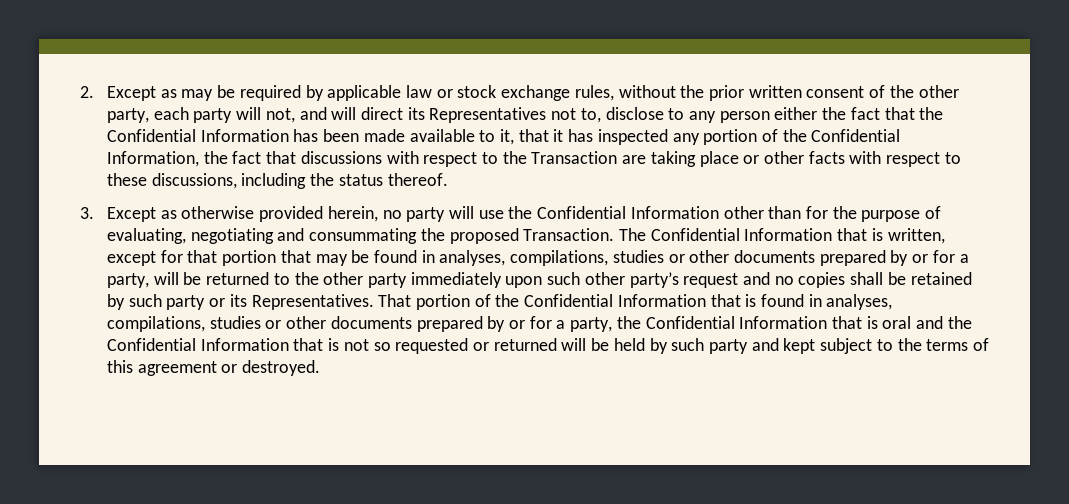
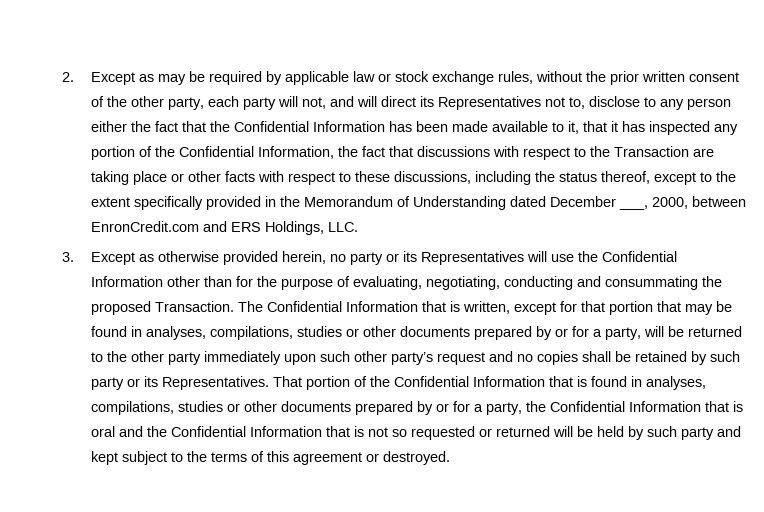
- 2. Except as may be required by applicable law or stock exchange rules, without the prior written consent of the other party, each party will not, and will direct its Representatives not to, disclose to any person either the fact that the Confidential Information has been made available to it, that it has inspected any portion of the Confidential Information, the fact that discussions with respect to the Transaction are taking place or other facts with respect to these discussions, including the status thereof.
+ 2. Except as may be required by applicable law or stock exchange rules, without the prior written consent of the other party, each party will not, and will direct its Representatives not to, disclose to any person either the fact that the Confidential Information has been made available to it, that it has inspected any portion of the Confidential Information, the fact that discussions with respect to the Transaction are taking place or other facts with respect to these discussions, including the status thereof, except to the extent specifically provided in the Memorandum of Understanding dated December ___, 2000, between EnronCredit.com and ERS Holdings, LLC.
- 3. Except as otherwise provided herein, no party will use the Confidential Information other than for the purpose of evaluating, negotiating and consummating the proposed Transaction.
+ 3. Except as otherwise provided herein, no party or its Representatives will use the Confidential Information other than for the purpose of evaluating, negotiating, conducting and consummating the proposed Transaction.

